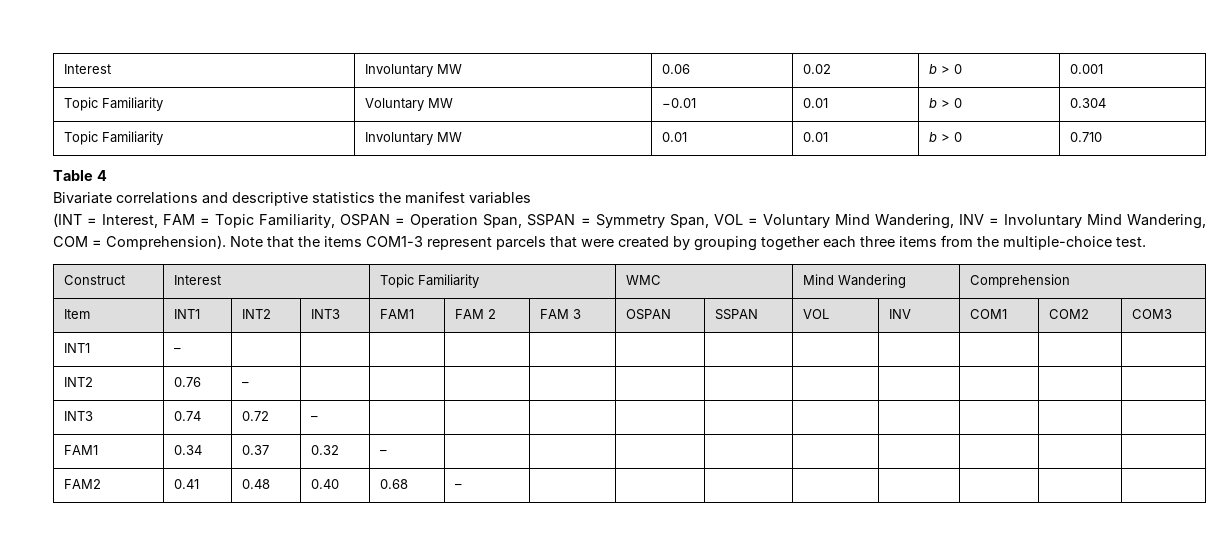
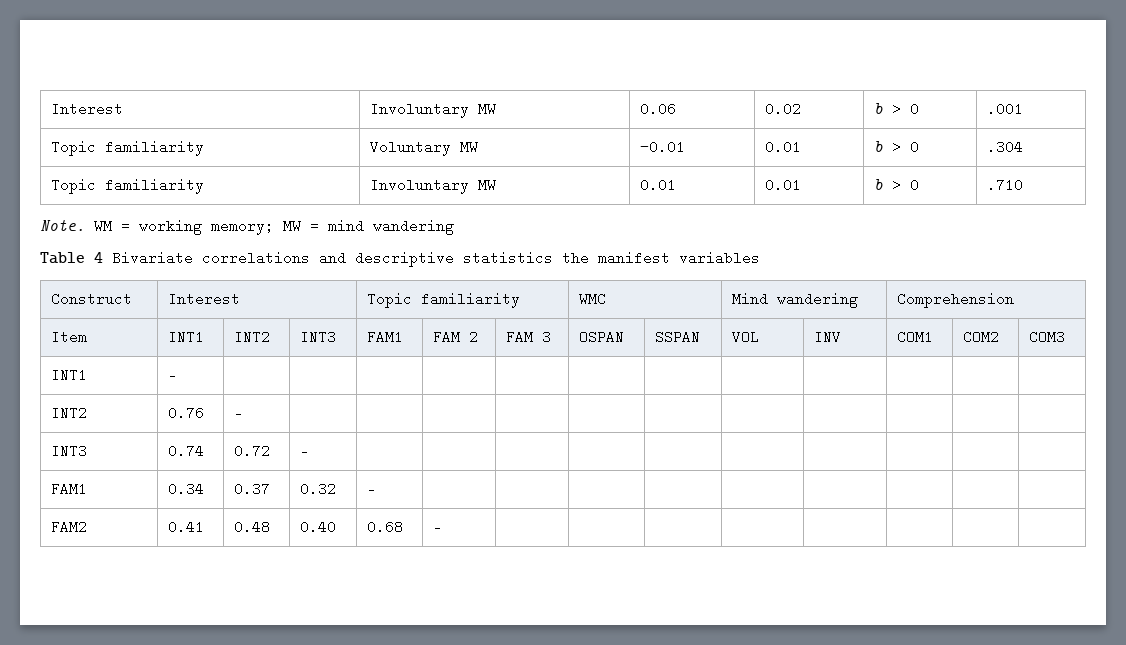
- Interest | Involuntary MW | 0.06 | 0.02 | b > 0 | 0.001
- Topic Familiarity | Voluntary MW | −0.01 | 0.01 | b > 0 | 0.304
- Topic Familiarity | Involuntary MW | 0.01 | 0.01 | b > 0 | 0.710
+ Interest | Involuntary MW | 0.06 | 0.02 | b > 0 | .001
+ Topic familiarity | Voluntary MW | −0.01 | 0.01 | b > 0 | .304
+ Topic familiarity | Involuntary MW | 0.01 | 0.01 | b > 0 | .710
+ Note. WM = working memory; MW = mind wandering
- Table 4
- Bivariate correlations and descriptive statistics the manifest variables
+ Table 4 Bivariate correlations and descriptive statistics the manifest variables
- (INT = Interest, FAM = Topic Familiarity, OSPAN = Operation Span, SSPAN = Symmetry Span, VOL = Voluntary Mind Wandering, INV = Involuntary Mind Wandering, COM = Comprehension). Note that the items COM1-3 represent parcels that were created by grouping together each three items from the multiple-choice test.
- Construct | Interest | Topic Familiarity | WMC | Mind Wandering | Comprehension
+ Construct | Interest | Topic familiarity | WMC | Mind wandering | Comprehension

